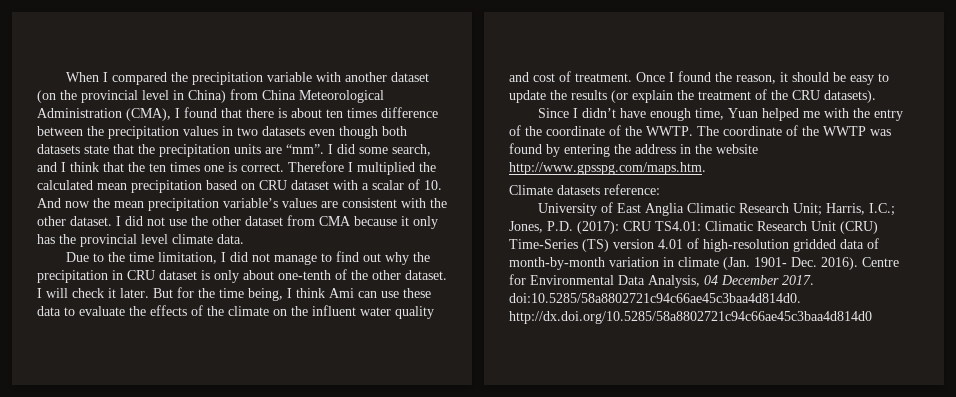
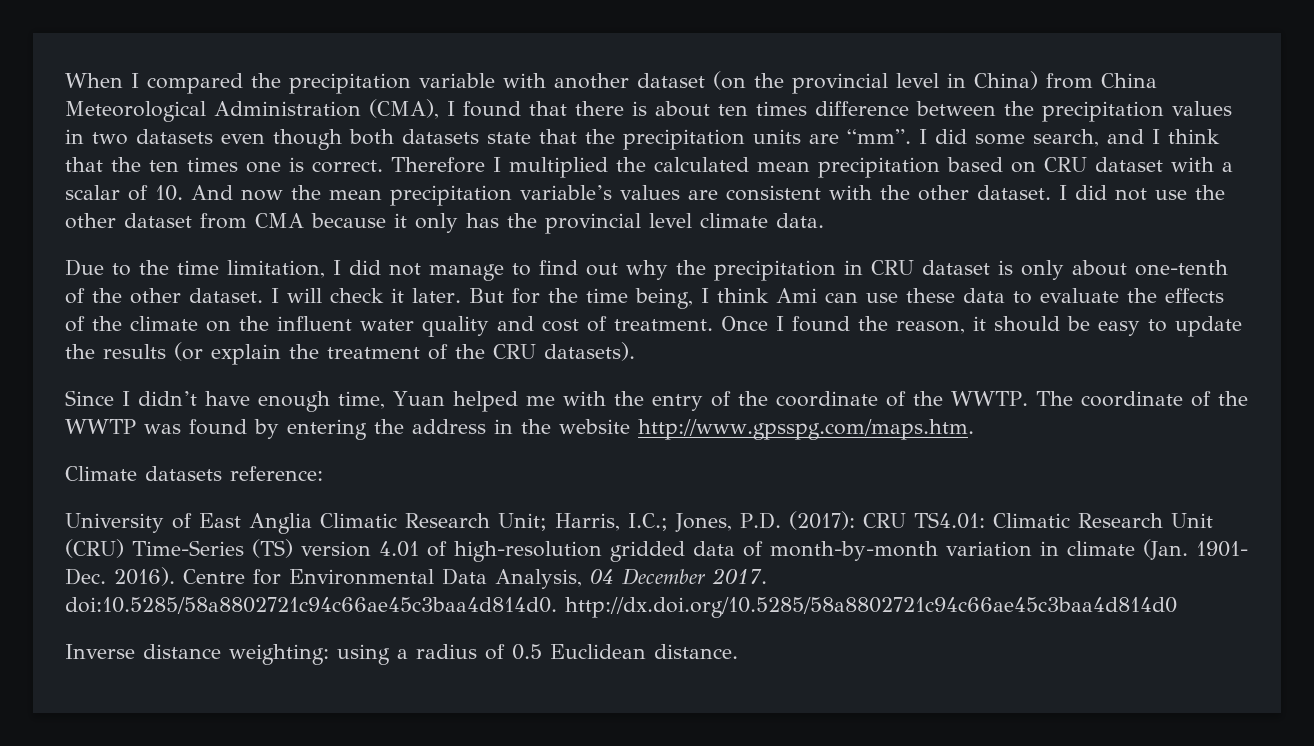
+ Inverse distance weighting: using a radius of 0.5 Euclidean distance.

